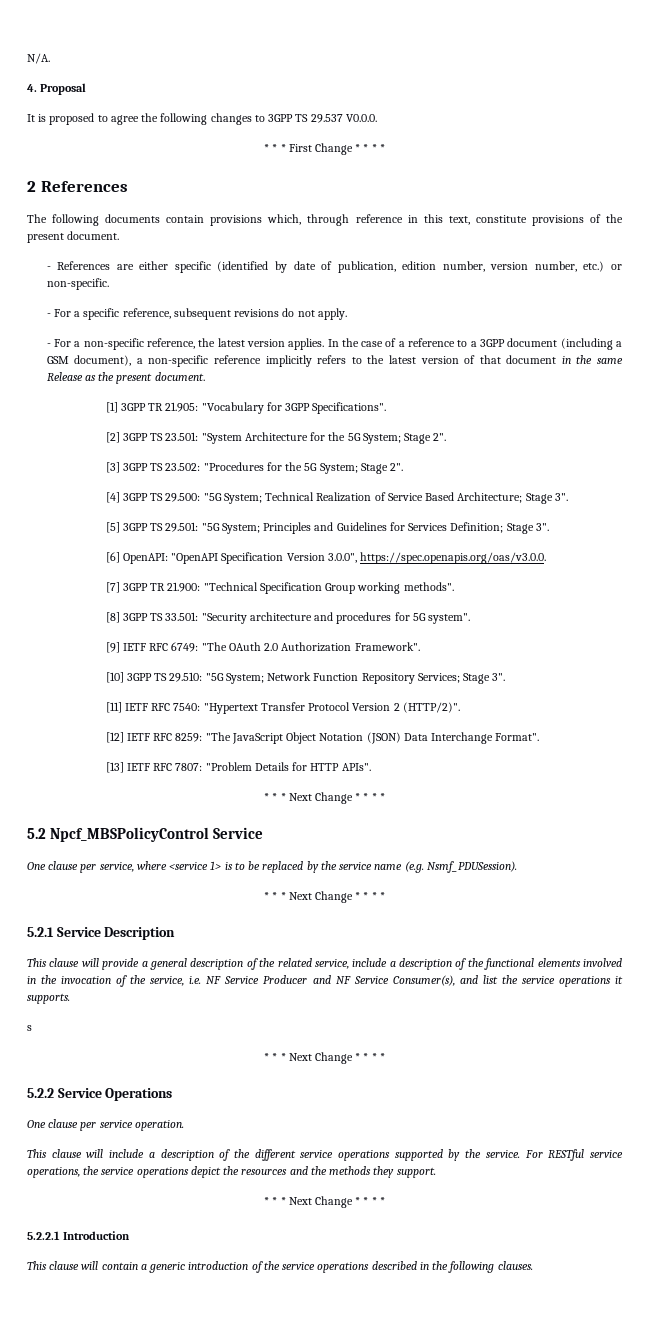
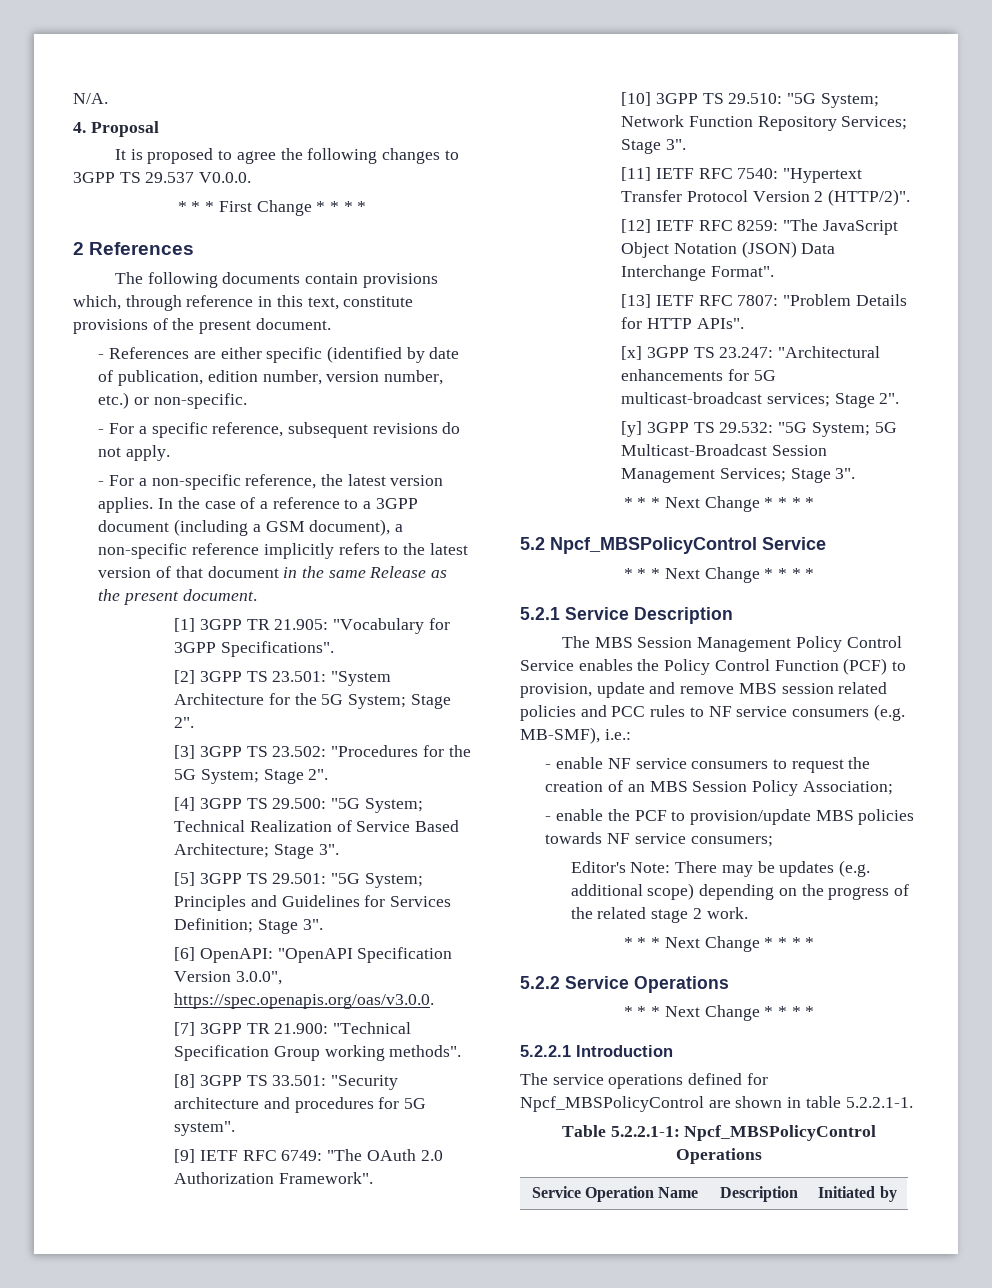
+ [x] 3GPP TS 23.247: "Architectural enhancements for 5G multicast-broadcast services; Stage 2".
+ [y] 3GPP TS 29.532: "5G System; 5G Multicast-Broadcast Session Management Services; Stage 3".
- One clause per service, where <service 1> is to be replaced by the service name (e.g. Nsmf_PDUSession).
- This clause will provide a general description of the related service, include a description of the functional elements involved in the invocation of the service, i.e. NF Service Producer and NF Service Consumer(s), and list the service operations it supports.
- s
+ The MBS Session Management Policy Control Service enables the Policy Control Function (PCF) to provision, update and remove MBS session related policies and PCC rules to NF service consumers (e.g. MB-SMF), i.e.:
+ - enable NF service consumers to request the creation of an MBS Session Policy Association;
+ - enable the PCF to provision/update MBS policies towards NF service consumers;
+ Editor's Note: There may be updates (e.g. additional scope) depending on the progress of the related stage 2 work.
- One clause per service operation.
- This clause will include a description of the different service operations supported by the service. For RESTful service operations, the service operations depict the resources and the methods they support.
- This clause will contain a generic introduction of the service operations described in the following clauses.
+ The service operations defined for Npcf_MBSPolicyControl are shown in table 5.2.2.1-1.
+ Table 5.2.2.1-1: Npcf_MBSPolicyControl Operations
+ Service Operation Name | Description | Initiated by

